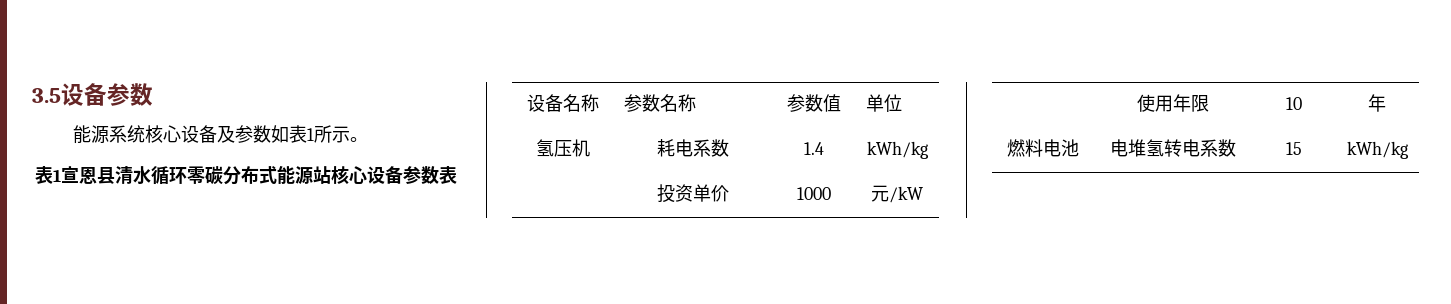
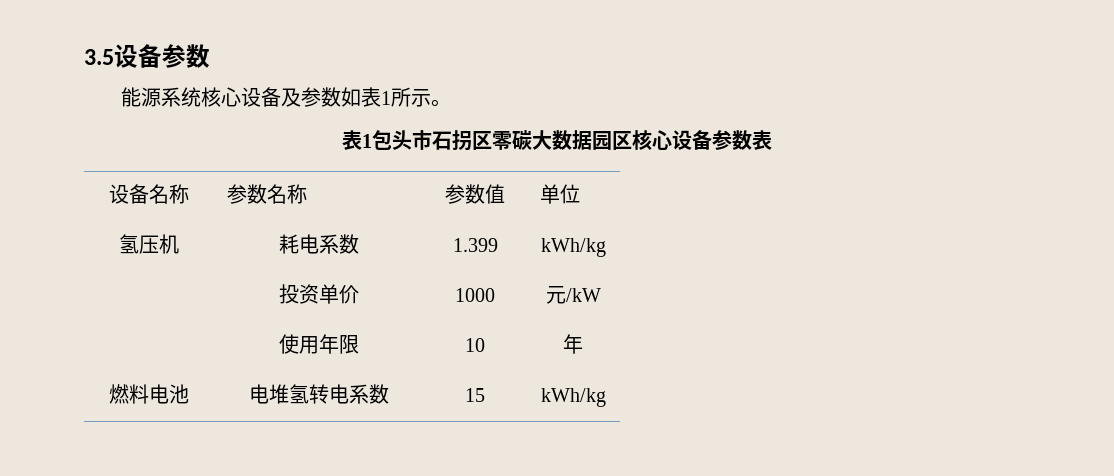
- 表1宣恩县清水循环零碳分布式能源站核心设备参数表
+ 表1包头市石拐区零碳大数据园区核心设备参数表
- 氢压机 | 耗电系数 | 1.4 | kWh/kg
+ 氢压机 | 耗电系数 | 1.399 | kWh/kg

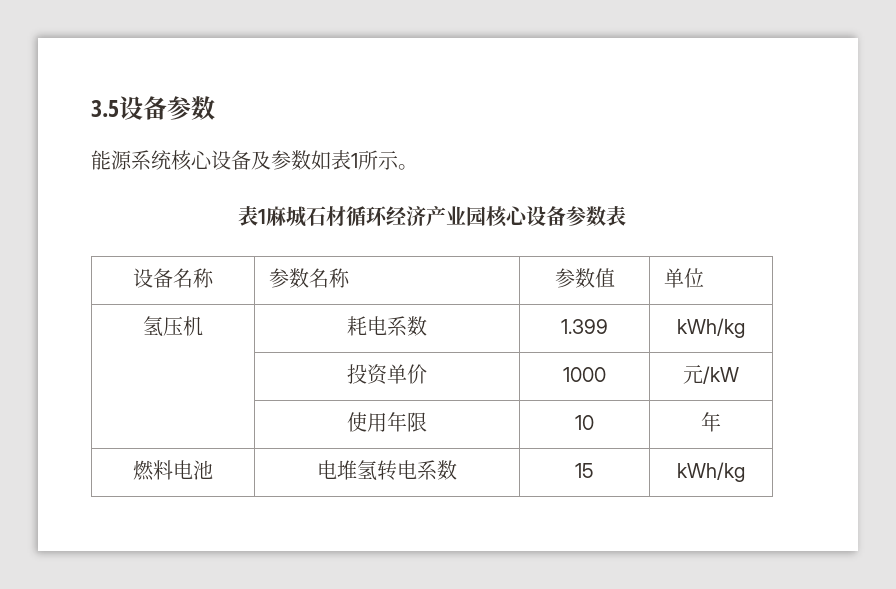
- 表1包头市石拐区零碳大数据园区核心设备参数表
+ 表1麻城石材循环经济产业园核心设备参数表

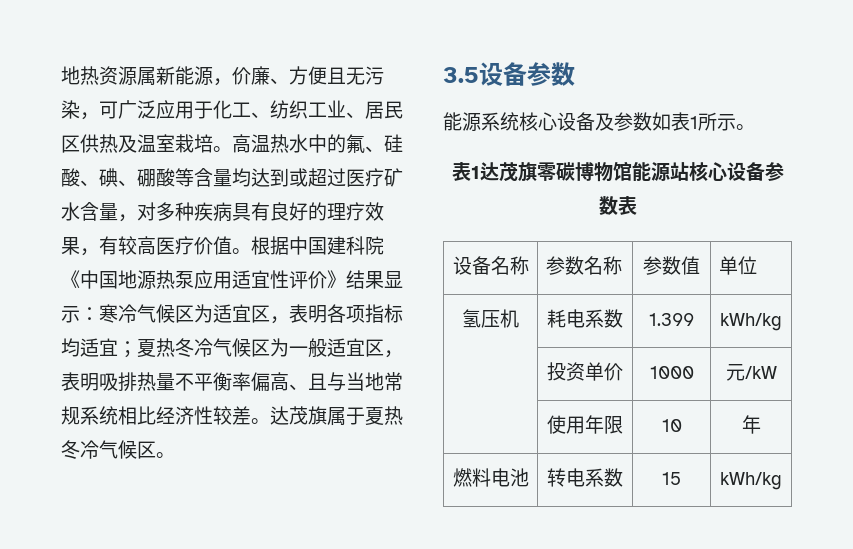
+ 地热资源属新能源，价廉、方便且无污染，可广泛应用于化工、纺织工业、居民区供热及温室栽培。高温热水中的氟、硅酸、碘、硼酸等含量均达到或超过医疗矿水含量，对多种疾病具有良好的理疗效果，有较高医疗价值。根据中国建科院《中国地源热泵应用适宜性评价》结果显示：寒冷气候区为适宜区，表明各项指标均适宜；夏热冬冷气候区为一般适宜区，表明吸排热量不平衡率偏高、且与当地常规系统相比经济性较差。达茂旗属于夏热冬冷气候区。
- 表1麻城石材循环经济产业园核心设备参数表
+ 表1达茂旗零碳博物馆能源站核心设备参数表
- 燃料电池 | 电堆氢转电系数 | 15 | kWh/kg
+ 燃料电池 | 转电系数 | 15 | kWh/kg

